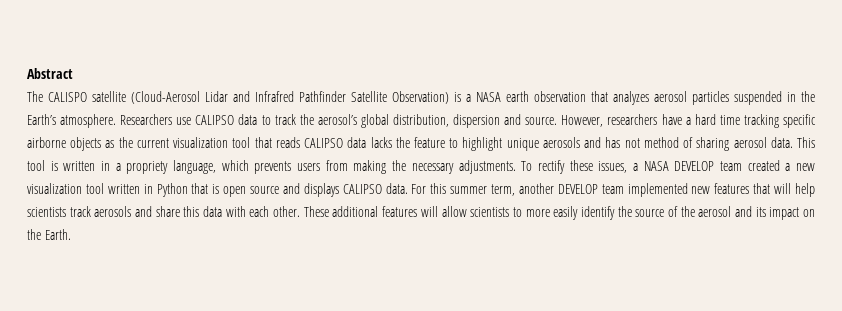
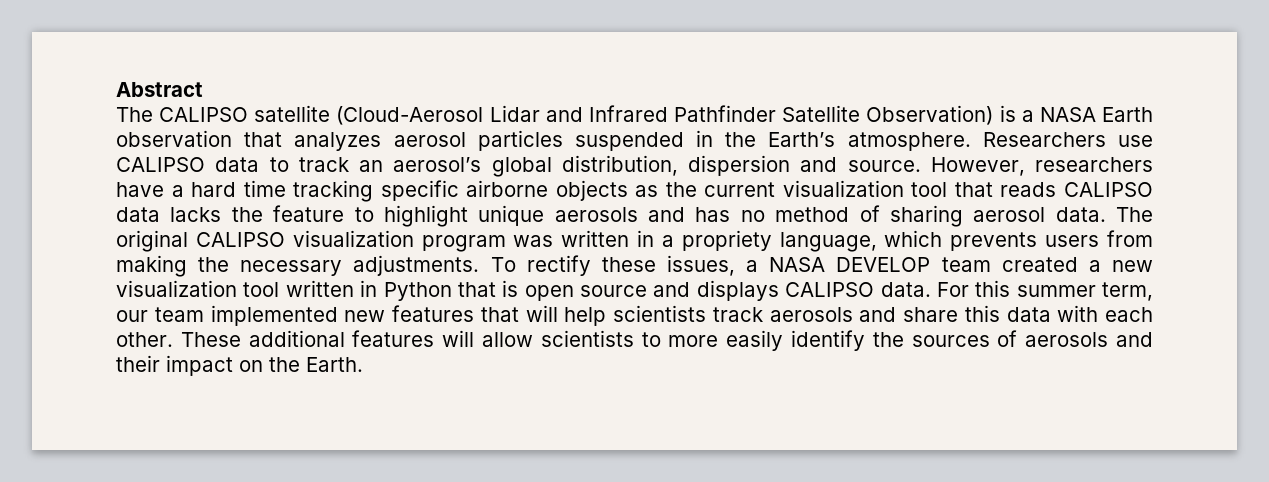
- The CALISPO satellite (Cloud-Aerosol Lidar and Infrafred Pathfinder Satellite Observation) is a NASA earth observation that analyzes aerosol particles suspended in the Earth’s atmosphere.
+ The CALIPSO satellite (Cloud-Aerosol Lidar and Infrared Pathfinder Satellite Observation) is a NASA Earth observation that analyzes aerosol particles suspended in the Earth’s atmosphere.
- Researchers use CALIPSO data to track the aerosol’s global distribution, dispersion and source.
+ Researchers use CALIPSO data to track an aerosol’s global distribution, dispersion and source.
- However, researchers have a hard time tracking specific airborne objects as the current visualization tool that reads CALIPSO data lacks the feature to highlight unique aerosols and has not method of sharing aerosol data.
+ However, researchers have a hard time tracking specific airborne objects as the current visualization tool that reads CALIPSO data lacks the feature to highlight unique aerosols and has no method of sharing aerosol data.
- This tool is written in a propriety language, which prevents users from making the necessary adjustments.
+ The original CALIPSO visualization program was written in a propriety language, which prevents users from making the necessary adjustments.
- For this summer term, another DEVELOP team implemented new features that will help scientists track aerosols and share this data with each other.
+ For this summer term, our team implemented new features that will help scientists track aerosols and share this data with each other.
- These additional features will allow scientists to more easily identify the source of the aerosol and its impact on the Earth.
+ These additional features will allow scientists to more easily identify the sources of aerosols and their impact on the Earth.

